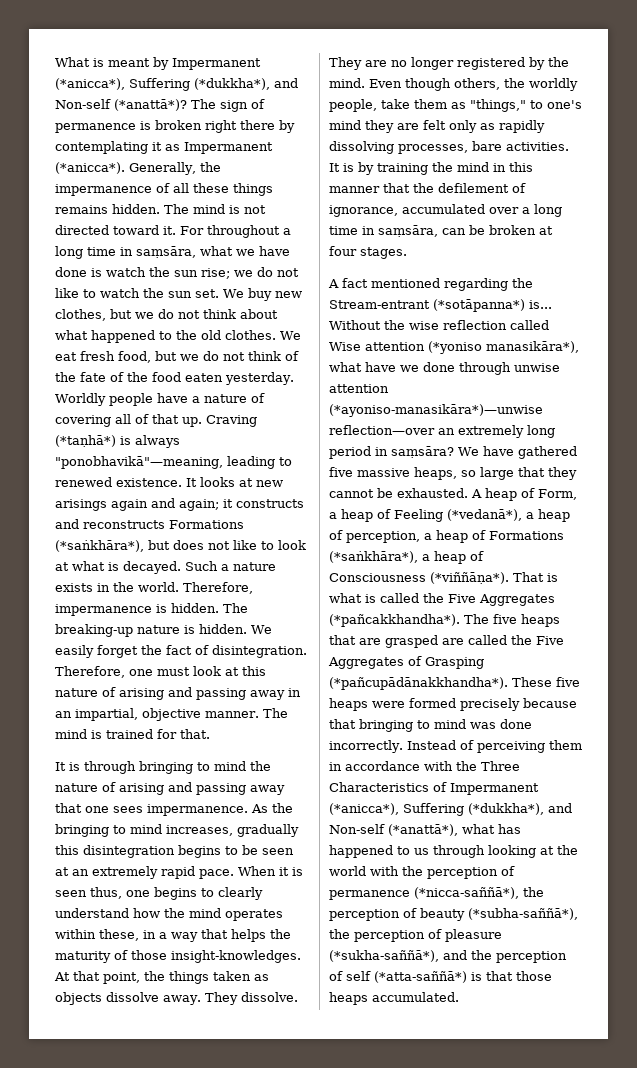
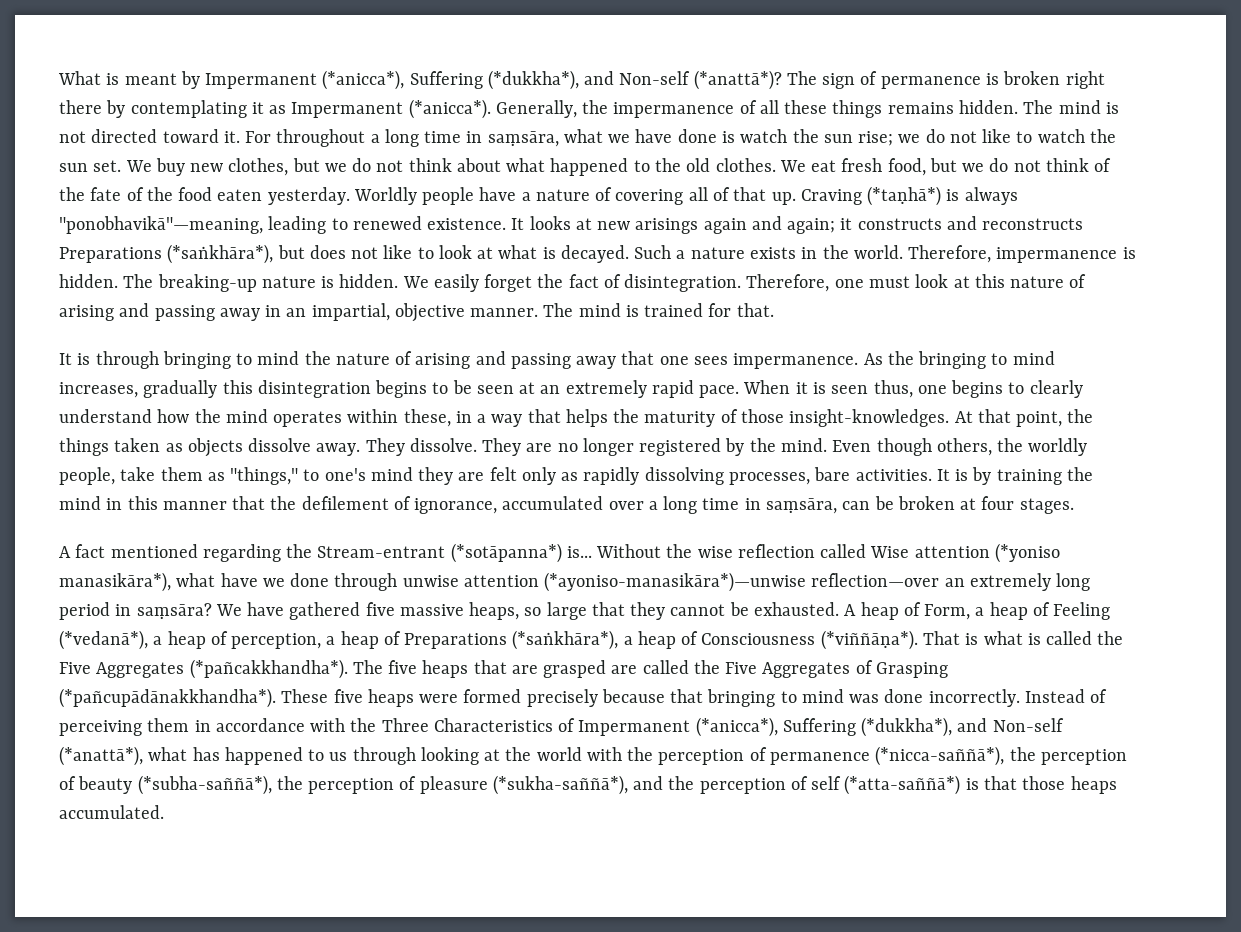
- It looks at new arisings again and again; it constructs and reconstructs Formations (*saṅkhāra*), but does not like to look at what is decayed.
+ It looks at new arisings again and again; it constructs and reconstructs Preparations (*saṅkhāra*), but does not like to look at what is decayed.
- A heap of Form, a heap of Feeling (*vedanā*), a heap of perception, a heap of Formations (*saṅkhāra*), a heap of Consciousness (*viññāṇa*).
+ A heap of Form, a heap of Feeling (*vedanā*), a heap of perception, a heap of Preparations (*saṅkhāra*), a heap of Consciousness (*viññāṇa*).

